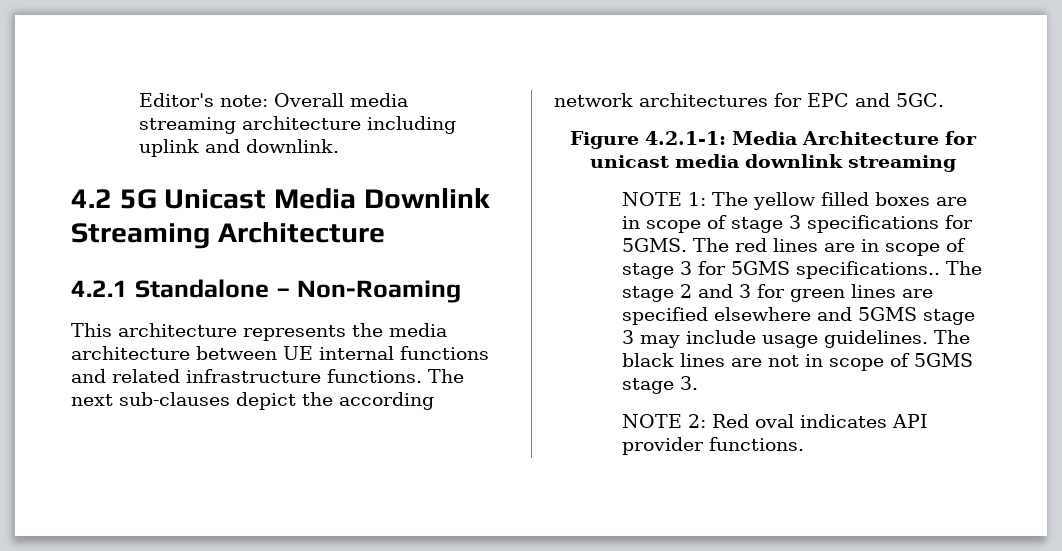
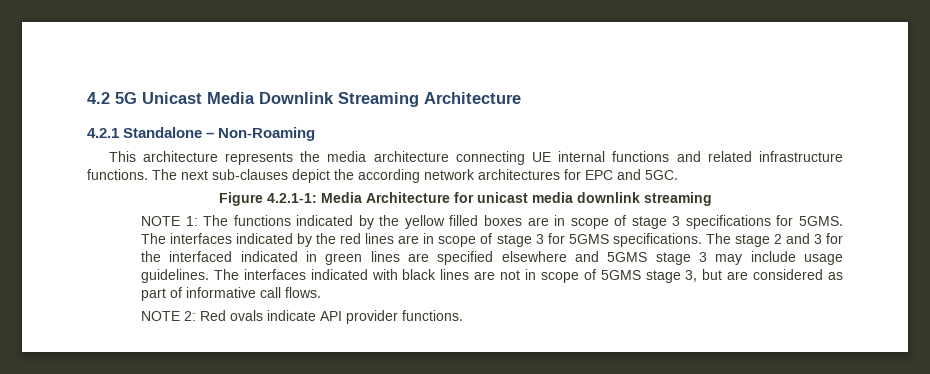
- Editor's note: Overall media streaming architecture including uplink and downlink.
- This architecture represents the media architecture between UE internal functions and related infrastructure functions.
+ This architecture represents the media architecture connecting UE internal functions and related infrastructure functions.
- NOTE 1: The yellow filled boxes are in scope of stage 3 specifications for 5GMS.
+ NOTE 1: The functions indicated by the yellow filled boxes are in scope of stage 3 specifications for 5GMS.
- The red lines are in scope of stage 3 for 5GMS specifications..
+ The interfaces indicated by the red lines are in scope of stage 3 for 5GMS specifications.
- The stage 2 and 3 for green lines are specified elsewhere and 5GMS stage 3 may include usage guidelines.
+ The stage 2 and 3 for the interfaced indicated in green lines are specified elsewhere and 5GMS stage 3 may include usage guidelines.
- The black lines are not in scope of 5GMS stage 3.
+ The interfaces indicated with black lines are not in scope of 5GMS stage 3, but are considered as part of informative call flows.
- NOTE 2: Red oval indicates API provider functions.
+ NOTE 2: Red ovals indicate API provider functions.

